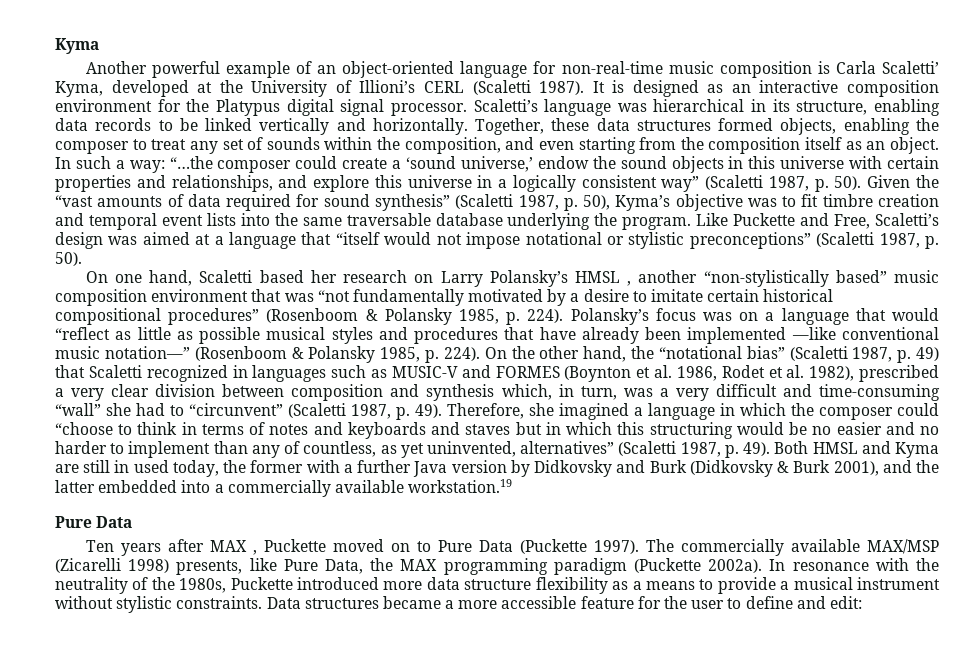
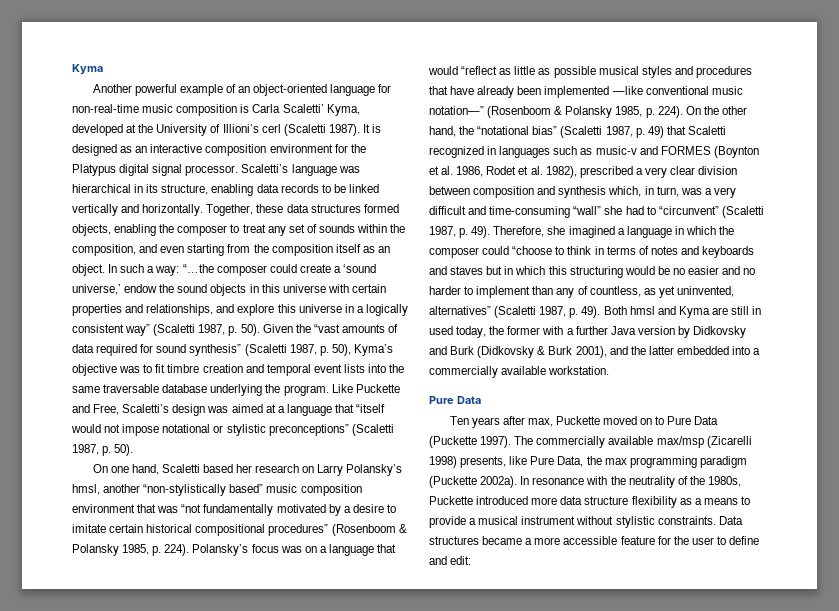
- Another powerful example of an object-oriented language for non-real-time music composition is Carla Scaletti’ Kyma, developed at the University of Illioni’s CERL (Scaletti 1987).
+ Another powerful example of an object-oriented language for non-real-time music composition is Carla Scaletti’ Kyma, developed at the University of Illioni’s cerl (Scaletti 1987).
- On one hand, Scaletti based her research on Larry Polansky’s HMSL , another “non-stylistically based” music composition environment that was “not fundamentally motivated by a desire to imitate certain historical compositional procedures” (Rosenboom & Polansky 1985, p. 224).
+ On one hand, Scaletti based her research on Larry Polansky’s hmsl, another “non-stylistically based” music composition environment that was “not fundamentally motivated by a desire to imitate certain historical compositional procedures” (Rosenboom & Polansky 1985, p. 224).
- On the other hand, the “notational bias” (Scaletti 1987, p. 49) that Scaletti recognized in languages such as MUSIC-V and FORMES (Boynton et al. 1986, Rodet et al. 1982), prescribed a very clear division between composition and synthesis which, in turn, was a very difficult and time-consuming “wall” she had to “circunvent” (Scaletti 1987, p. 49).
+ On the other hand, the “notational bias” (Scaletti 1987, p. 49) that Scaletti recognized in languages such as music-v and FORMES (Boynton et al. 1986, Rodet et al. 1982), prescribed a very clear division between composition and synthesis which, in turn, was a very difficult and time-consuming “wall” she had to “circunvent” (Scaletti 1987, p. 49).
- Both HMSL and Kyma are still in used today, the former with a further Java version by Didkovsky and Burk (Didkovsky & Burk 2001), and the latter embedded into a commercially available workstation.19
+ Both hmsl and Kyma are still in used today, the former with a further Java version by Didkovsky and Burk (Didkovsky & Burk 2001), and the latter embedded into a commercially available workstation.
- Ten years after MAX , Puckette moved on to Pure Data (Puckette 1997).
+ Ten years after max, Puckette moved on to Pure Data (Puckette 1997).
- The commercially available MAX/MSP (Zicarelli 1998) presents, like Pure Data, the MAX programming paradigm (Puckette 2002a).
+ The commercially available max/msp (Zicarelli 1998) presents, like Pure Data, the max programming paradigm (Puckette 2002a).

